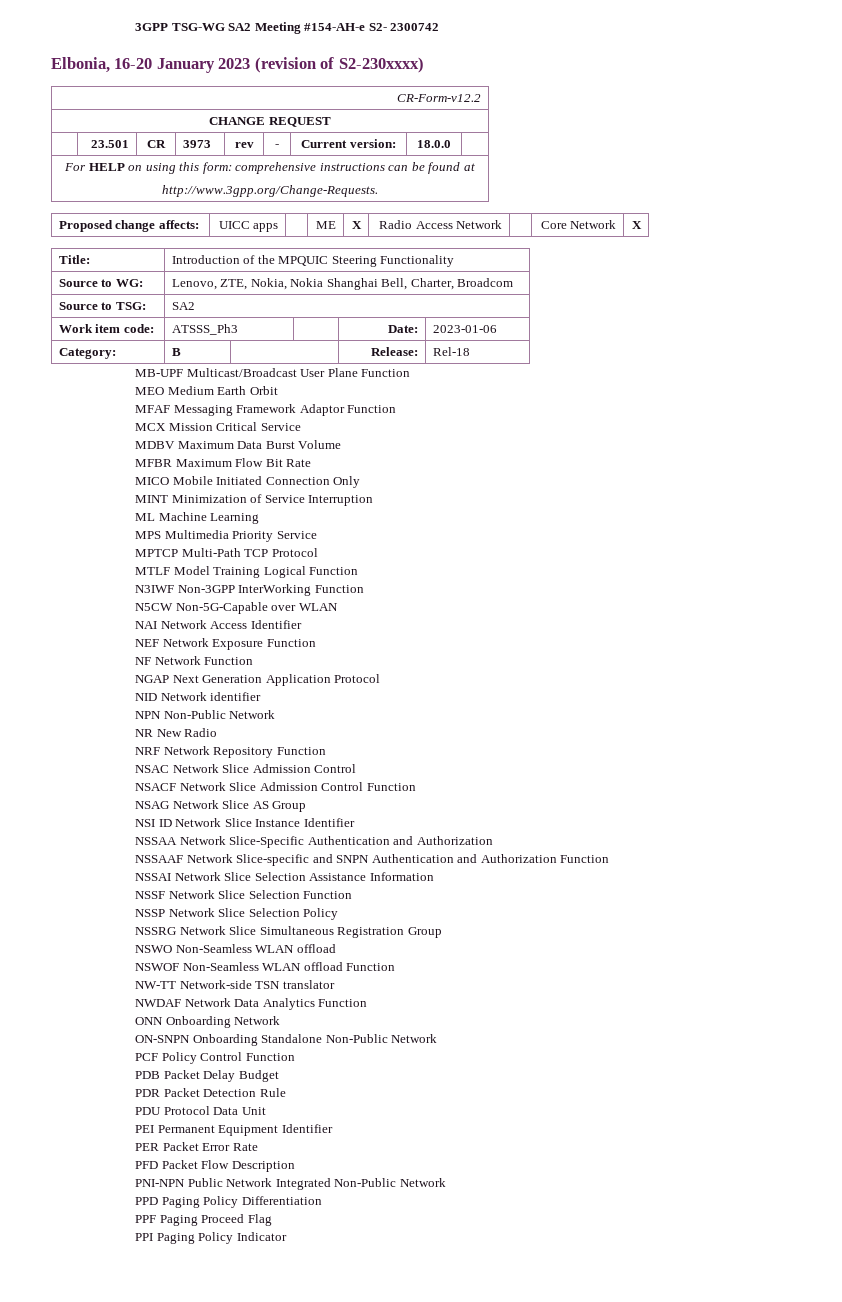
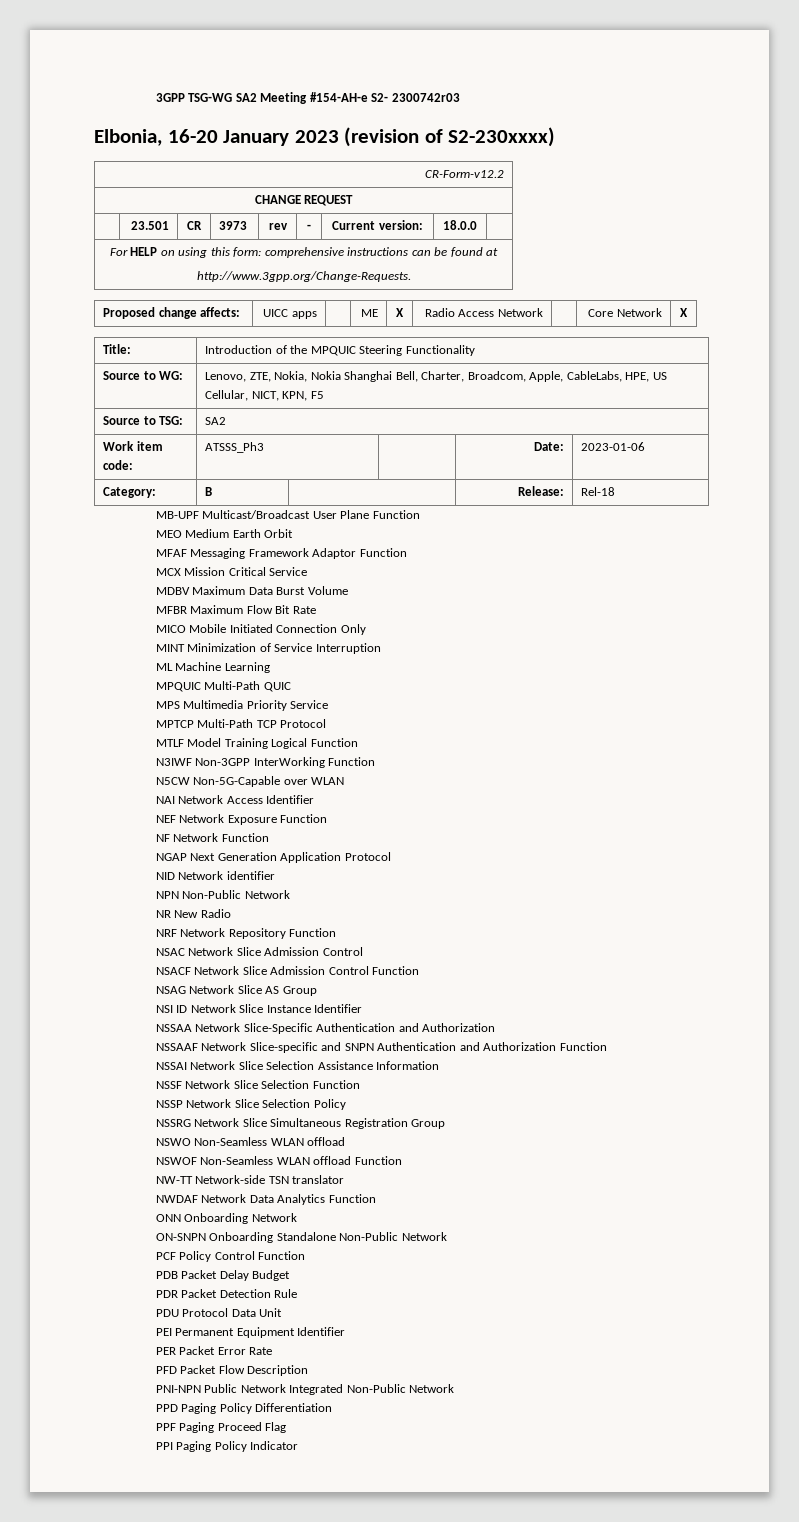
- 3GPP TSG-WG SA2 Meeting #154-AH-e S2- 2300742
+ 3GPP TSG-WG SA2 Meeting #154-AH-e S2- 2300742r03
- Source to WG: | Lenovo, ZTE, Nokia, Nokia Shanghai Bell, Charter, Broadcom
+ Source to WG: | Lenovo, ZTE, Nokia, Nokia Shanghai Bell, Charter, Broadcom, Apple, CableLabs, HPE, US Cellular, NICT, KPN, F5
+ MPQUIC Multi-Path QUIC

